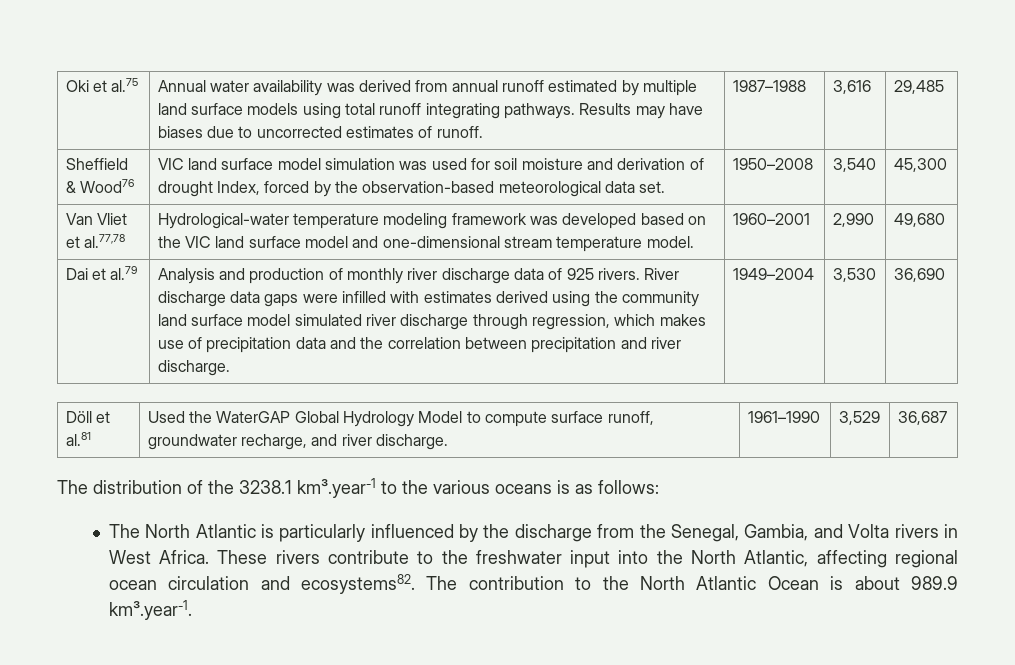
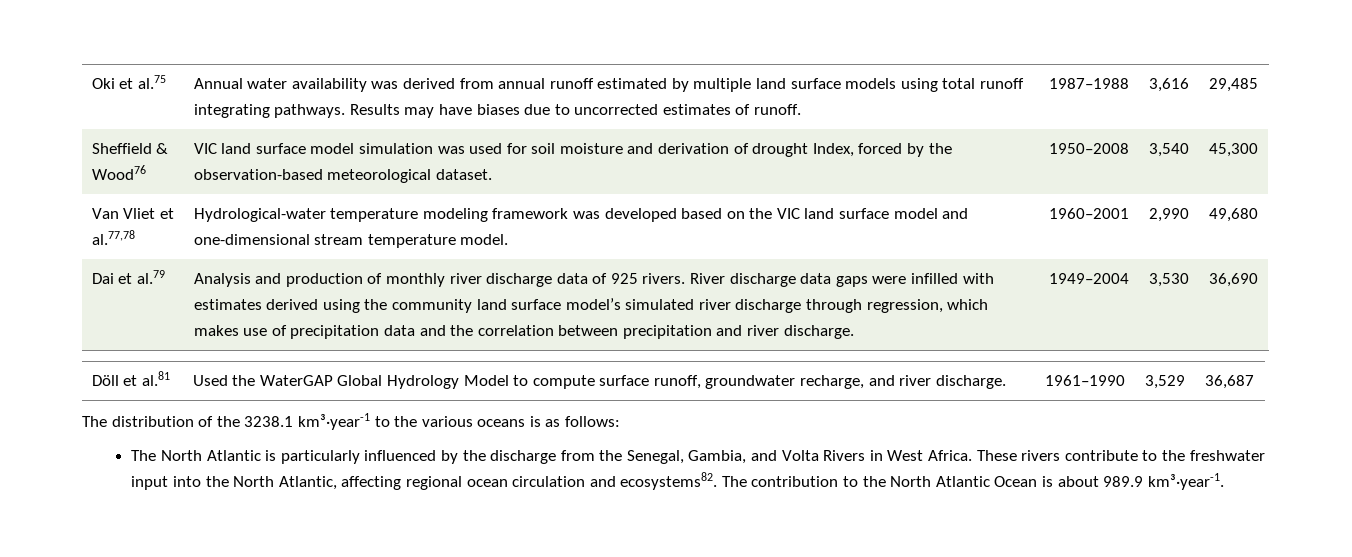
- Sheffield & Wood76 | VIC land surface model simulation was used for soil moisture and derivation of drought Index, forced by the observation-based meteorological data set. | 1950–2008 | 3,540 | 45,300
+ Sheffield & Wood76 | VIC land surface model simulation was used for soil moisture and derivation of drought Index, forced by the observation-based meteorological dataset. | 1950–2008 | 3,540 | 45,300
- River discharge data gaps were infilled with estimates derived using the community land surface model simulated river discharge through regression, which makes use of precipitation data and the correlation between precipitation and river discharge.
+ River discharge data gaps were infilled with estimates derived using the community land surface model’s simulated river discharge through regression, which makes use of precipitation data and the correlation between precipitation and river discharge.
- The distribution of the 3238.1 km³.year-1 to the various oceans is as follows:
+ The distribution of the 3238.1 km³·year-1 to the various oceans is as follows:
- The North Atlantic is particularly influenced by the discharge from the Senegal, Gambia, and Volta rivers in West Africa.
+ The North Atlantic is particularly influenced by the discharge from the Senegal, Gambia, and Volta Rivers in West Africa.
- The contribution to the North Atlantic Ocean is about 989.9 km³.year-1.
+ The contribution to the North Atlantic Ocean is about 989.9 km³·year-1.

